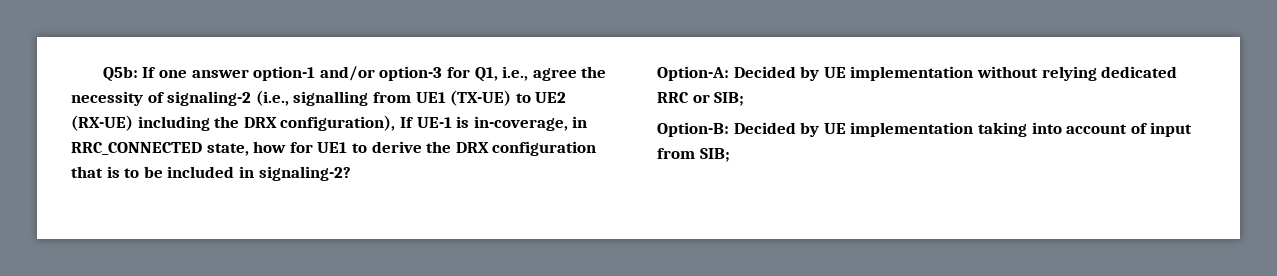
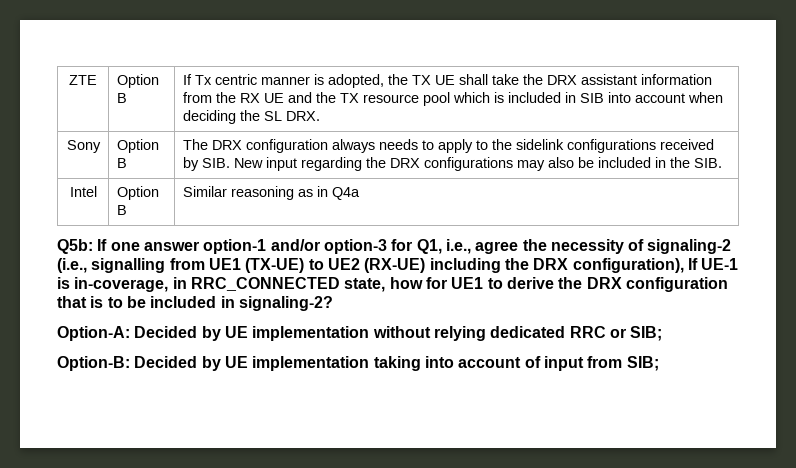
+ ZTE | Option B | If Tx centric manner is adopted, the TX UE shall take the DRX assistant information from the RX UE and the TX resource pool which is included in SIB into account when deciding the SL DRX.
+ Sony | Option B | The DRX configuration always needs to apply to the sidelink configurations received by SIB. New input regarding the DRX configurations may also be included in the SIB.
+ Intel | Option B | Similar reasoning as in Q4a

